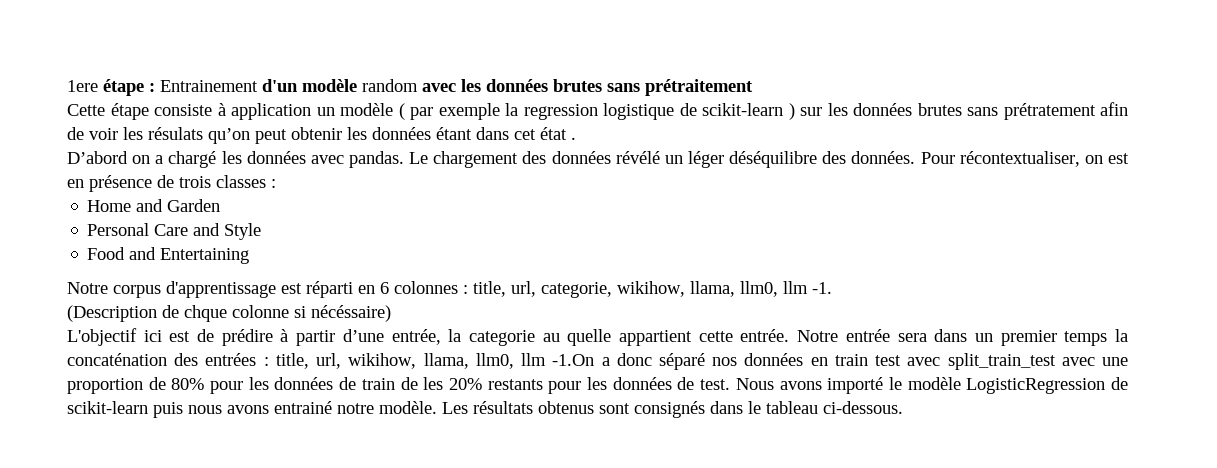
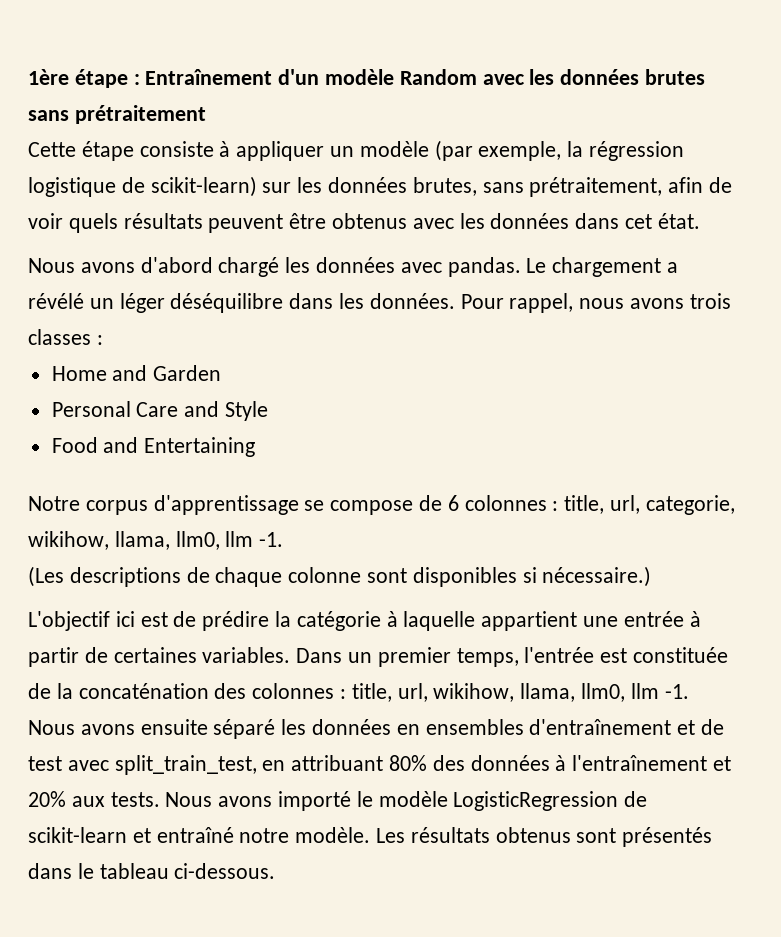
- 1ere étape : Entrainement d'un modèle random avec les données brutes sans prétraitement
+ 1ère étape : Entraînement d'un modèle Random avec les données brutes sans prétraitement
- Cette étape consiste à application un modèle ( par exemple la regression logistique de scikit-learn ) sur les données brutes sans prétratement afin de voir les résulats qu’on peut obtenir les données étant dans cet état .
- D’abord on a chargé les données avec pandas.
+ Cette étape consiste à appliquer un modèle (par exemple, la régression logistique de scikit-learn) sur les données brutes, sans prétraitement, afin de voir quels résultats peuvent être obtenus avec les données dans cet état.
+ Nous avons d'abord chargé les données avec pandas.
- Le chargement des données révélé un léger déséquilibre des données. Pour récontextualiser, on est en présence de trois classes :
+ Le chargement a révélé un léger déséquilibre dans les données. Pour rappel, nous avons trois classes :
- Notre corpus d'apprentissage est réparti en 6 colonnes : title, url, categorie, wikihow, llama, llm0, llm -1.
+ Notre corpus d'apprentissage se compose de 6 colonnes : title, url, categorie, wikihow, llama, llm0, llm -1.
- (Description de chque colonne si nécéssaire)
+ (Les descriptions de chaque colonne sont disponibles si nécessaire.)
- L'objectif ici est de prédire à partir d’une entrée, la categorie au quelle appartient cette entrée. Notre entrée sera dans un premier temps la concaténation des entrées : title, url, wikihow, llama, llm0, llm -1.On a donc séparé nos données en train test avec split_train_test avec une proportion de 80% pour les données de train de les 20% restants pour les données de test.
+ L'objectif ici est de prédire la catégorie à laquelle appartient une entrée à partir de certaines variables. Dans un premier temps, l'entrée est constituée de la concaténation des colonnes : title, url, wikihow, llama, llm0, llm -1. Nous avons ensuite séparé les données en ensembles d'entraînement et de test avec split_train_test, en attribuant 80% des données à l'entraînement et 20% aux tests.
- Nous avons importé le modèle LogisticRegression de scikit-learn puis nous avons entrainé notre modèle.
+ Nous avons importé le modèle LogisticRegression de scikit-learn et entraîné notre modèle.
- Les résultats obtenus sont consignés dans le tableau ci-dessous.
+ Les résultats obtenus sont présentés dans le tableau ci-dessous.

